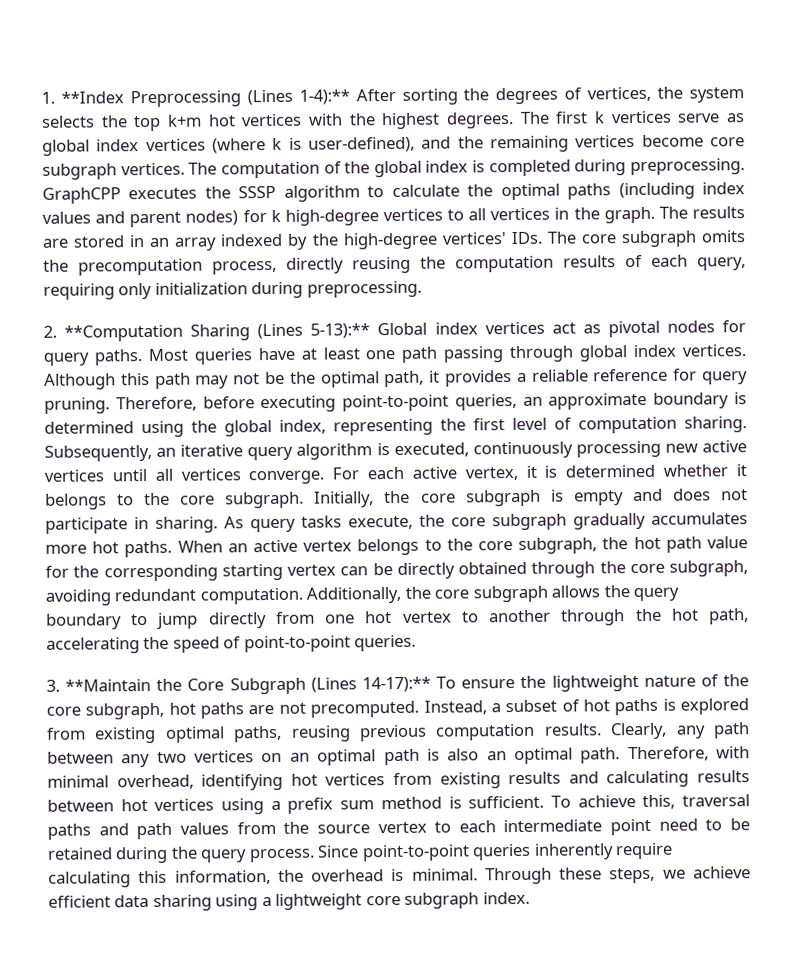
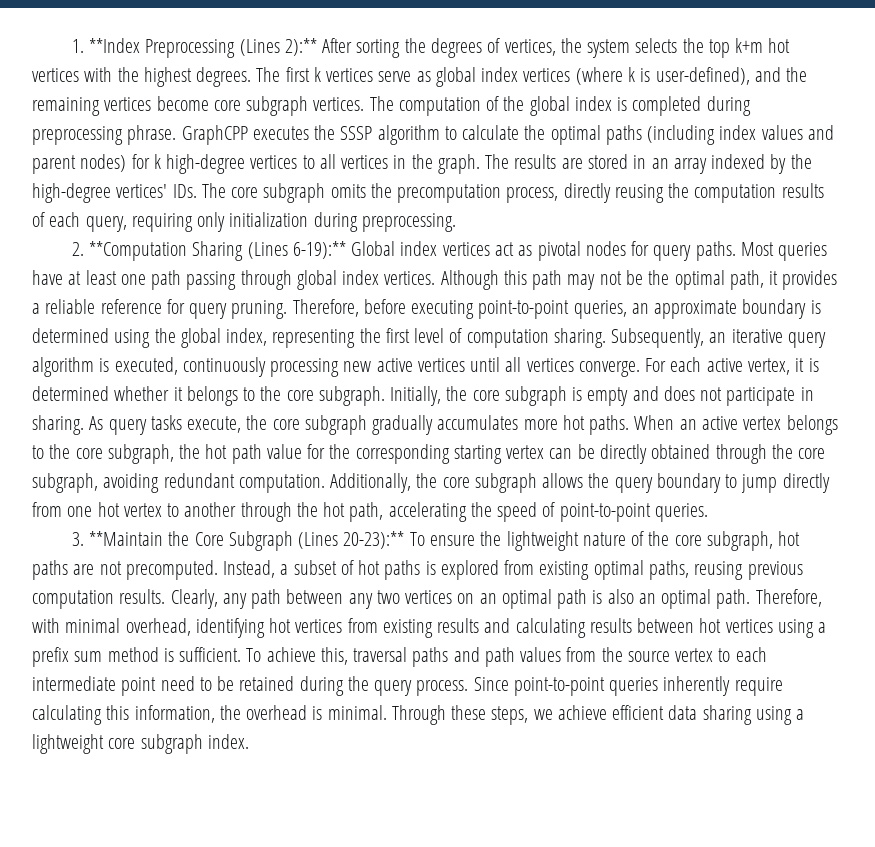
- 1. **Index Preprocessing (Lines 1-4):** After sorting the degrees of vertices, the system selects the top k+m hot vertices with the highest degrees.
+ 1. **Index Preprocessing (Lines 2):** After sorting the degrees of vertices, the system selects the top k+m hot vertices with the highest degrees.
- The computation of the global index is completed during preprocessing.
+ The computation of the global index is completed during preprocessing phrase.
- 2. **Computation Sharing (Lines 5-13):** Global index vertices act as pivotal nodes for query paths.
+ 2. **Computation Sharing (Lines 6-19):** Global index vertices act as pivotal nodes for query paths.
- 3. **Maintain the Core Subgraph (Lines 14-17):** To ensure the lightweight nature of the core subgraph, hot paths are not precomputed.
+ 3. **Maintain the Core Subgraph (Lines 20-23):** To ensure the lightweight nature of the core subgraph, hot paths are not precomputed.

